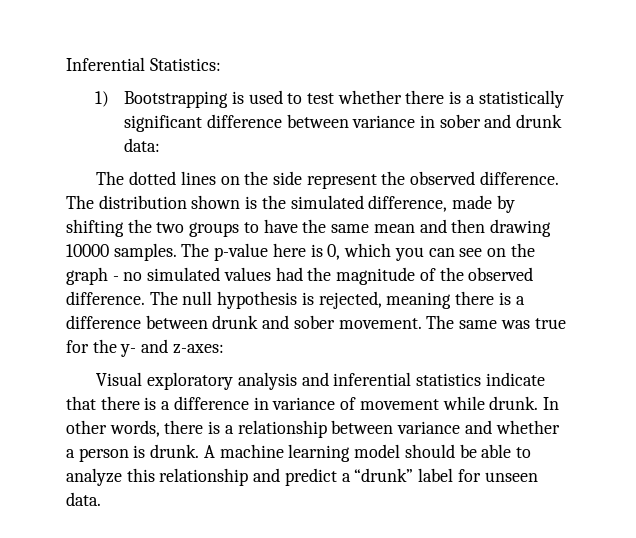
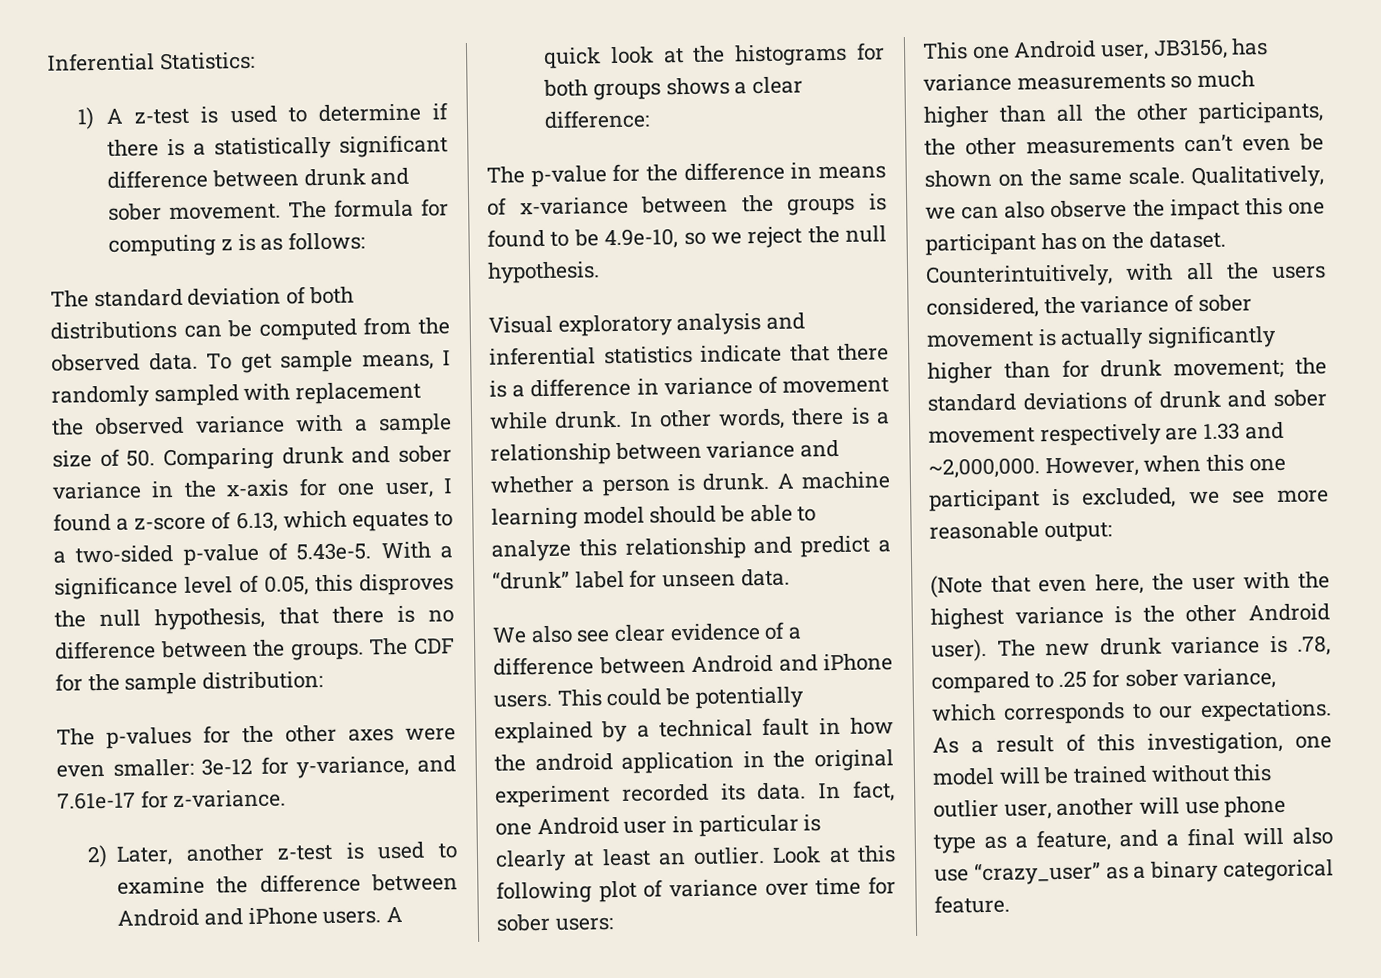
- 1) Bootstrapping is used to test whether there is a statistically significant difference between variance in sober and drunk data:
- The dotted lines on the side represent the observed difference. The distribution shown is the simulated difference, made by shifting the two groups to have the same mean and then drawing 10000 samples. The p-value here is 0, which you can see on the graph - no simulated values had the magnitude of the observed difference. The null hypothesis is rejected, meaning there is a difference between drunk and sober movement.
+ 1) A z-test is used to determine if there is a statistically significant difference between drunk and sober movement.
- The same was true for the y- and z-axes:
+ The formula for computing z is as follows:
+ The standard deviation of both distributions can be computed from the observed data. To get sample means, I randomly sampled with replacement the observed variance with a sample size of 50. Comparing drunk and sober variance in the x-axis for one user, I found a z-score of 6.13, which equates to a two-sided p-value of 5.43e-5. With a significance level of 0.05, this disproves the null hypothesis, that there is no difference between the groups. The CDF for the sample distribution:
+ The p-values for the other axes were even smaller: 3e-12 for y-variance, and 7.61e-17 for z-variance.
+ 2) Later, another z-test is used to examine the difference between Android and iPhone users. A quick look at the histograms for both groups shows a clear difference:
+ The p-value for the difference in means of x-variance between the groups is found to be 4.9e-10, so we reject the null hypothesis.
+ We also see clear evidence of a difference between Android and iPhone users. This could be potentially explained by a technical fault in how the android application in the original experiment recorded its data. In fact, one Android user in particular is clearly at least an outlier. Look at this following plot of variance over time for sober users:
+ This one Android user, JB3156, has variance measurements so much higher than all the other participants, the other measurements can’t even be shown on the same scale. Qualitatively, we can also observe the impact this one participant has on the dataset. Counterintuitively, with all the users considered, the variance of sober movement is actually significantly higher than for drunk movement; the standard deviations of drunk and sober movement respectively are 1.33 and ~2,000,000. However, when this one participant is excluded, we see more reasonable output:
+ (Note that even here, the user with the highest variance is the other Android user). The new drunk variance is .78, compared to .25 for sober variance, which corresponds to our expectations. As a result of this investigation, one model will be trained without this outlier user, another will use phone type as a feature, and a final will also use “crazy_user” as a binary categorical feature.

